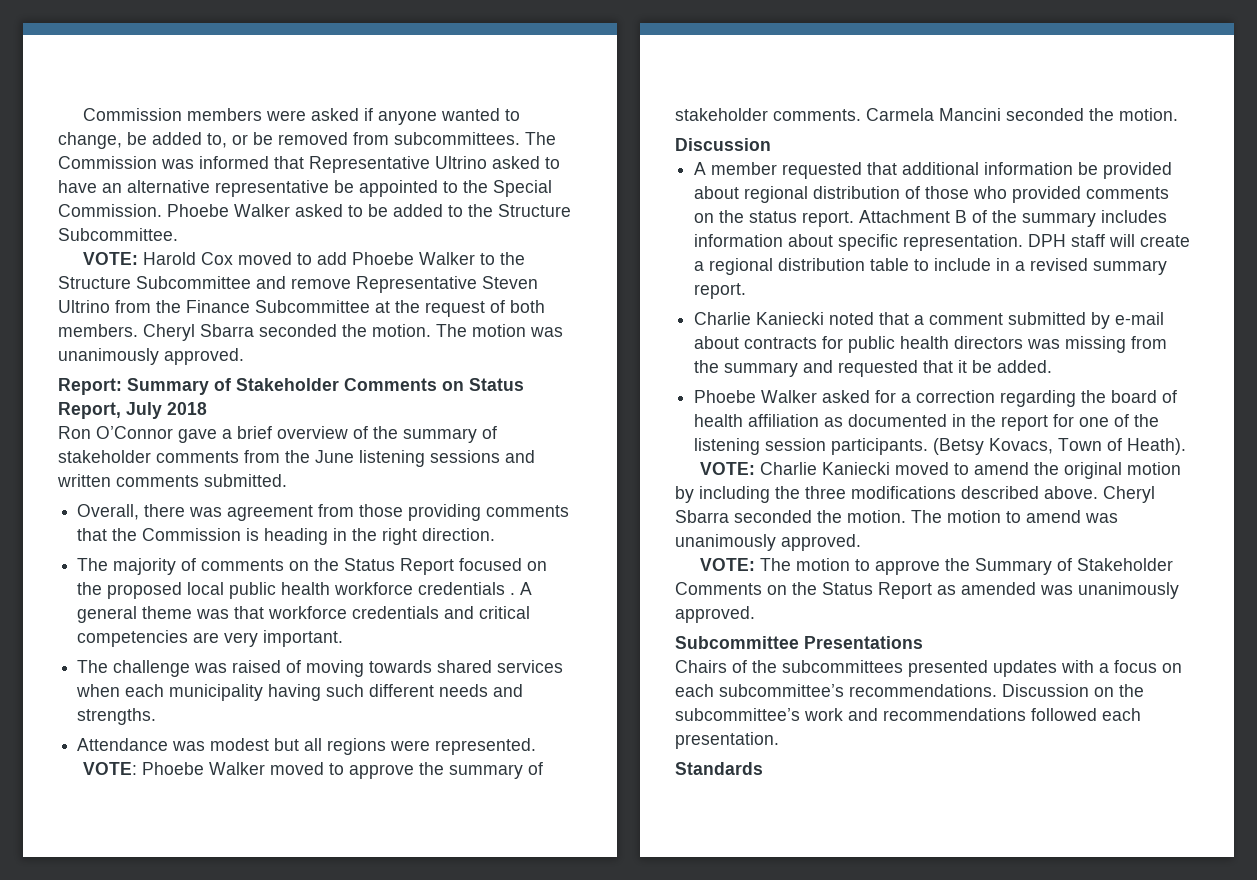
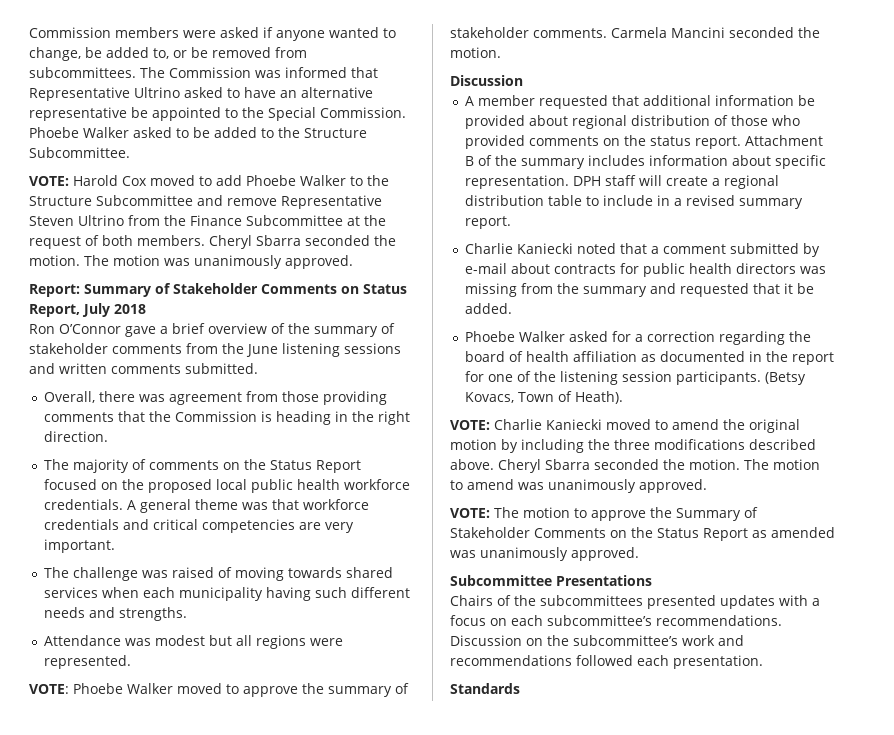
- The majority of comments on the Status Report focused on the proposed local public health workforce credentials .
+ The majority of comments on the Status Report focused on the proposed local public health workforce credentials.

